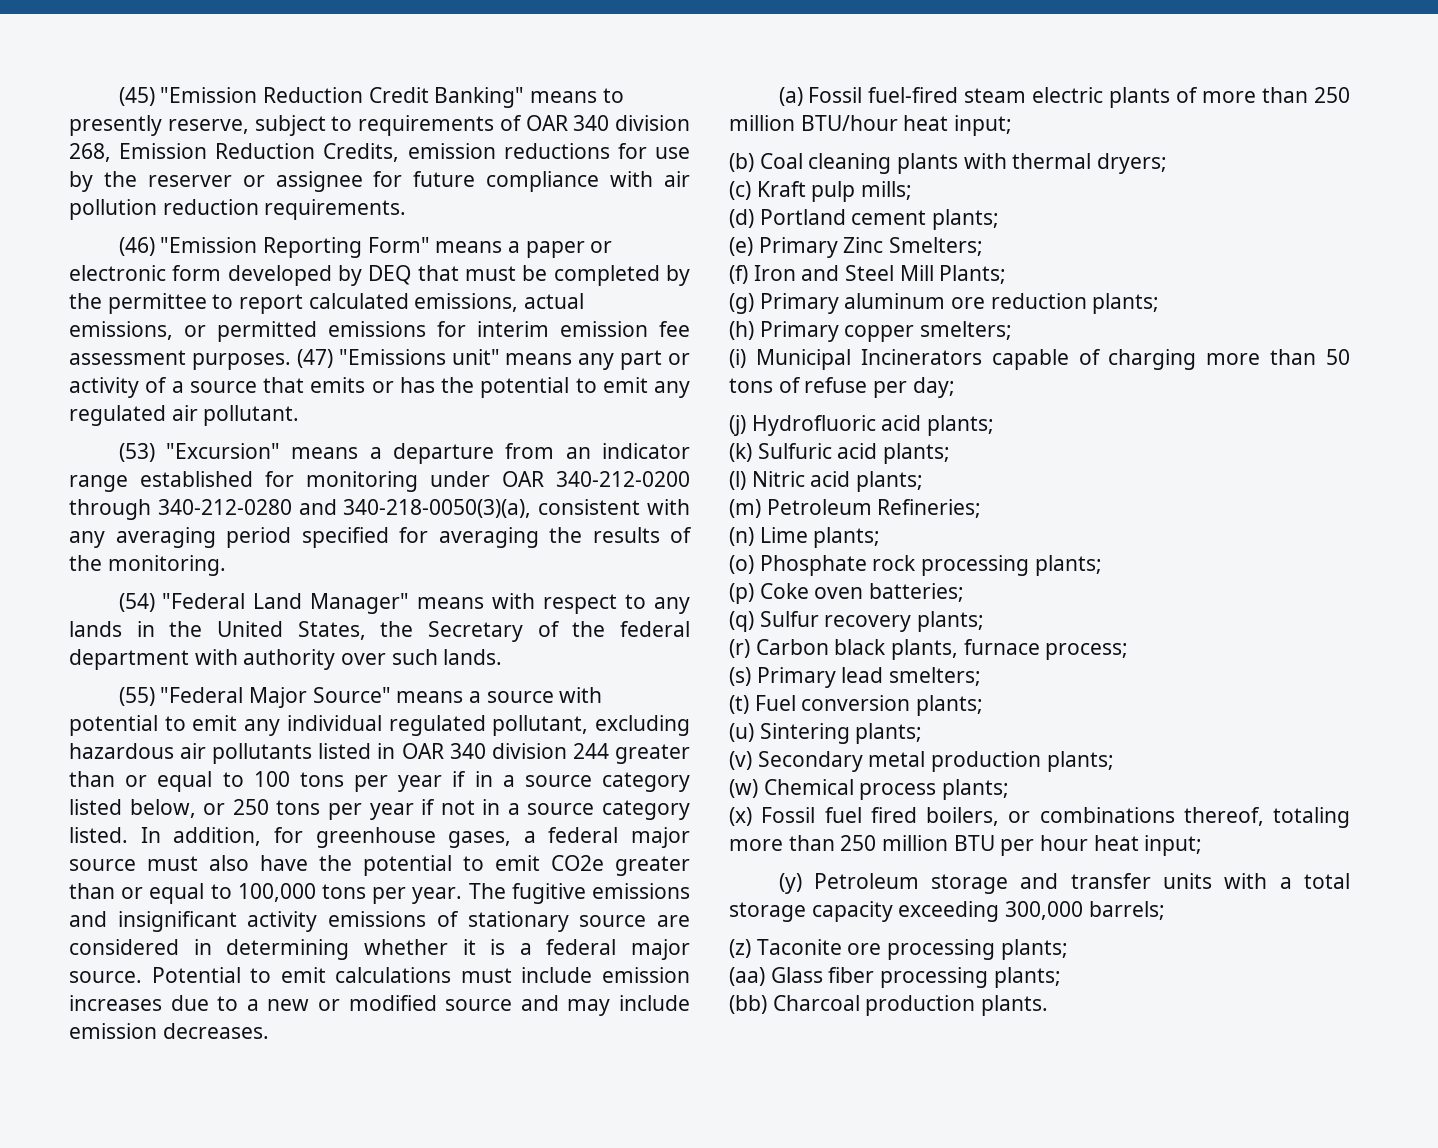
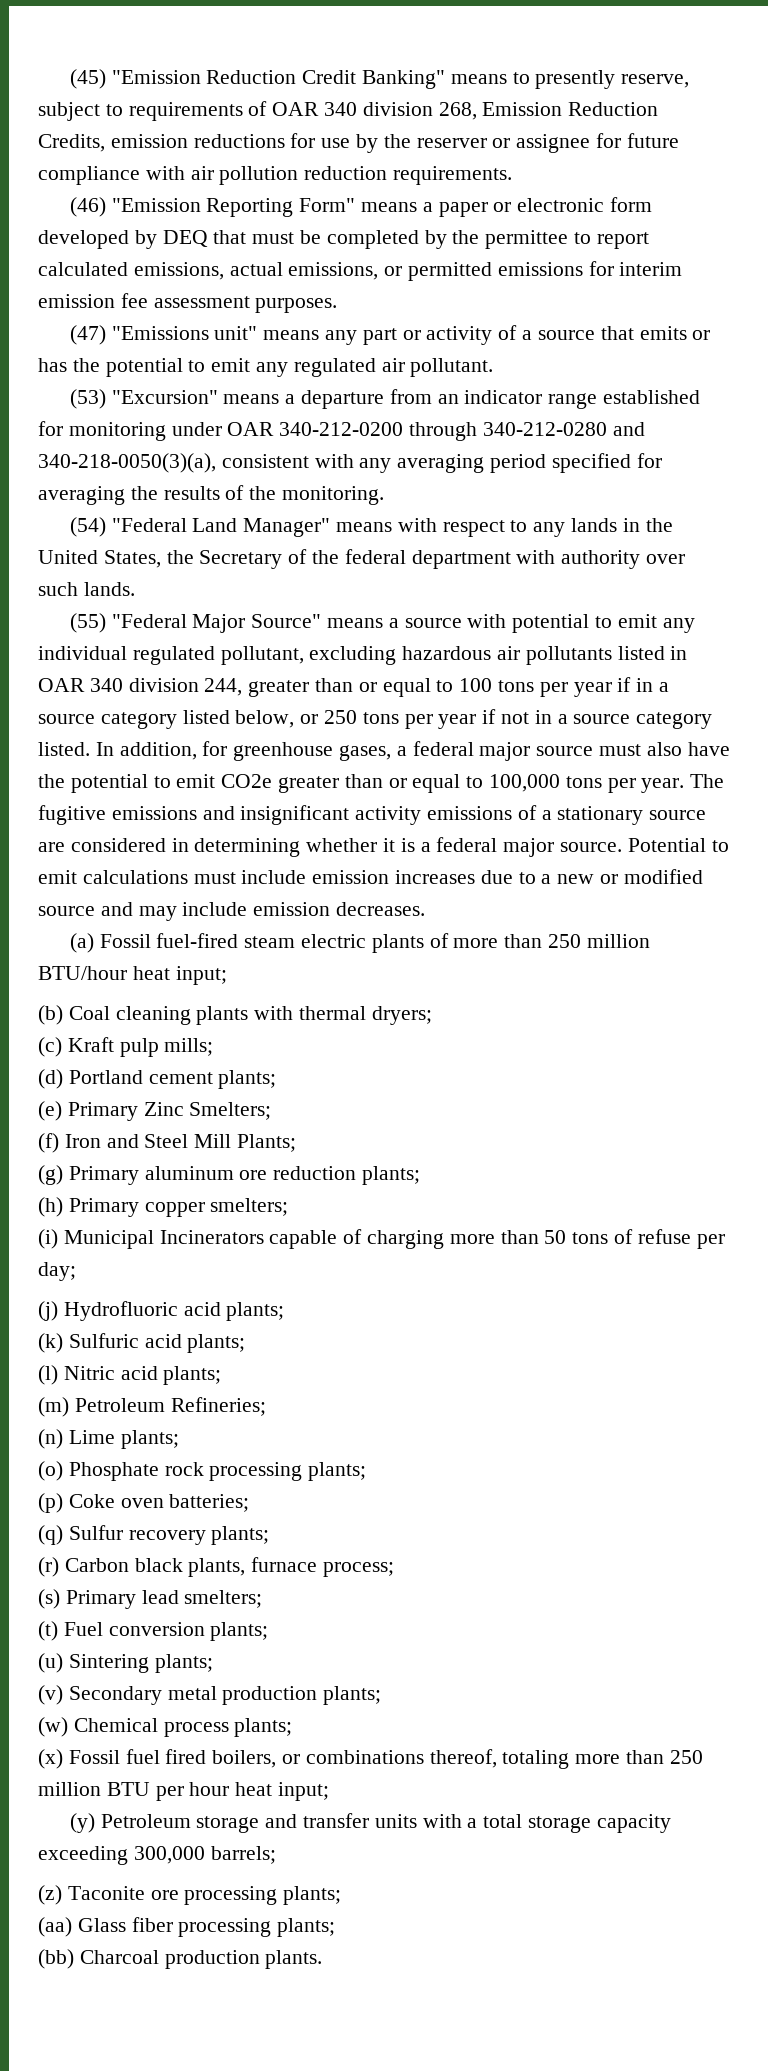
- (46) "Emission Reporting Form" means a paper or electronic form developed by DEQ that must be completed by the permittee to report calculated emissions, actual emissions, or permitted emissions for interim emission fee assessment purposes. (47) "Emissions unit" means any part or activity of a source that emits or has the potential to emit any regulated air pollutant.
+ (46) "Emission Reporting Form" means a paper or electronic form developed by DEQ that must be completed by the permittee to report calculated emissions, actual emissions, or permitted emissions for interim emission fee assessment purposes.
+ (47) "Emissions unit" means any part or activity of a source that emits or has the potential to emit any regulated air pollutant.
- (55) "Federal Major Source" means a source with potential to emit any individual regulated pollutant, excluding hazardous air pollutants listed in OAR 340 division 244 greater than or equal to 100 tons per year if in a source category listed below, or 250 tons per year if not in a source category listed.
+ (55) "Federal Major Source" means a source with potential to emit any individual regulated pollutant, excluding hazardous air pollutants listed in OAR 340 division 244, greater than or equal to 100 tons per year if in a source category listed below, or 250 tons per year if not in a source category listed.
- The fugitive emissions and insignificant activity emissions of stationary source are considered in determining whether it is a federal major source.
+ The fugitive emissions and insignificant activity emissions of a stationary source are considered in determining whether it is a federal major source.

